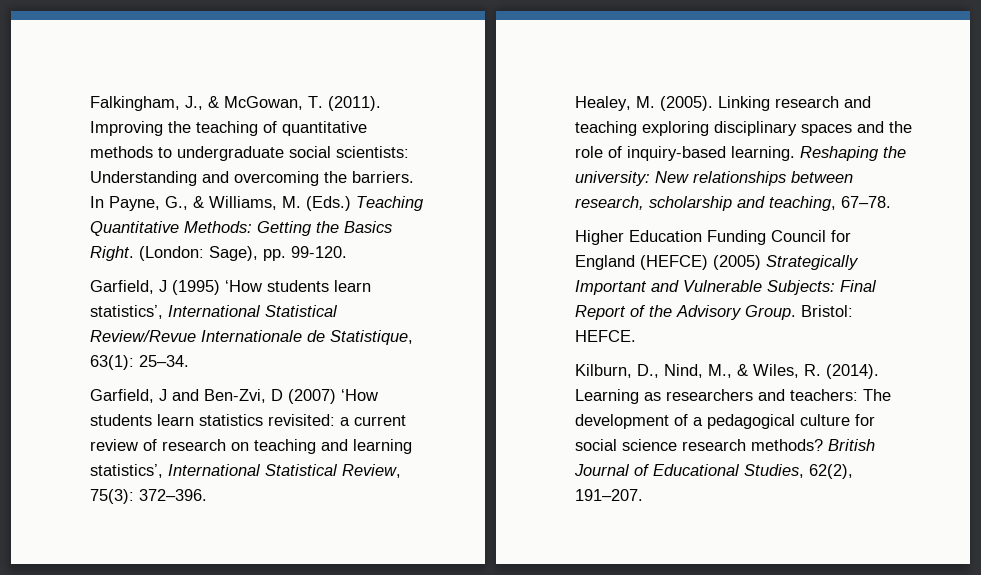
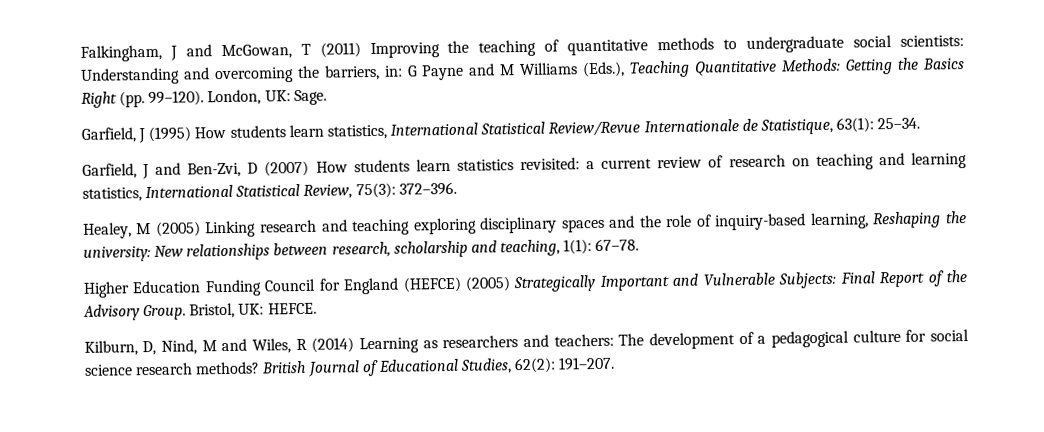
- Falkingham, J., & McGowan, T. (2011). Improving the teaching of quantitative methods to undergraduate social scientists: Understanding and overcoming the barriers. In Payne, G., & Williams, M. (Eds.) Teaching Quantitative Methods: Getting the Basics Right. (London: Sage), pp. 99-120.
+ Falkingham, J and McGowan, T (2011) Improving the teaching of quantitative methods to undergraduate social scientists: Understanding and overcoming the barriers, in: G Payne and M Williams (Eds.), Teaching Quantitative Methods: Getting the Basics Right (pp. 99–120). London, UK: Sage.
- Garfield, J (1995) ‘How students learn statistics’, International Statistical Review/Revue Internationale de Statistique, 63(1): 25–34.
+ Garfield, J (1995) How students learn statistics, International Statistical Review/Revue Internationale de Statistique, 63(1): 25–34.
- Garfield, J and Ben-Zvi, D (2007) ‘How students learn statistics revisited: a current review of research on teaching and learning statistics’, International Statistical Review, 75(3): 372–396.
+ Garfield, J and Ben-Zvi, D (2007) How students learn statistics revisited: a current review of research on teaching and learning statistics, International Statistical Review, 75(3): 372–396.
- Healey, M. (2005). Linking research and teaching exploring disciplinary spaces and the role of inquiry-based learning. Reshaping the university: New relationships between research, scholarship and teaching, 67–78.
+ Healey, M (2005) Linking research and teaching exploring disciplinary spaces and the role of inquiry-based learning, Reshaping the university: New relationships between research, scholarship and teaching, 1(1): 67–78.
- Bristol: HEFCE.
+ Bristol, UK: HEFCE.
- Kilburn, D., Nind, M., & Wiles, R. (2014). Learning as researchers and teachers: The development of a pedagogical culture for social science research methods?
+ Kilburn, D, Nind, M and Wiles, R (2014) Learning as researchers and teachers: The development of a pedagogical culture for social science research methods?
- British Journal of Educational Studies, 62(2), 191–207.
+ British Journal of Educational Studies, 62(2): 191–207.

